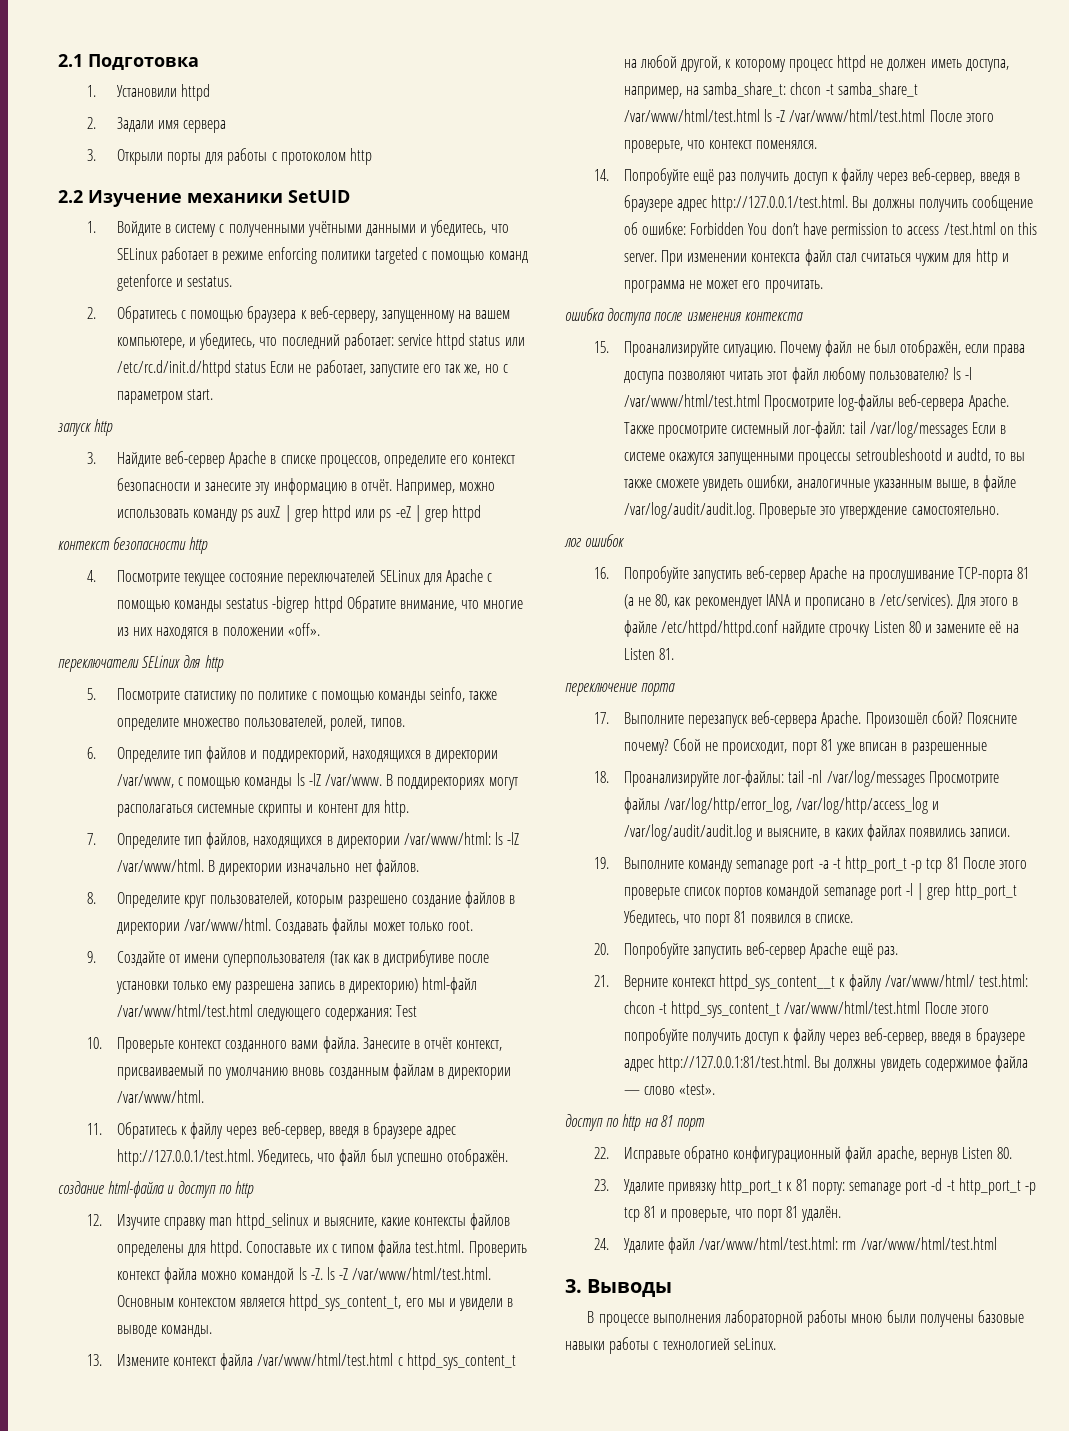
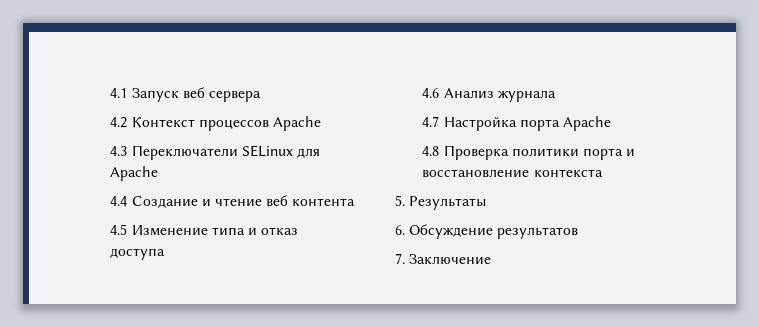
- 2.1 Подготовка
- 1. Установили httpd
- 2. Задали имя сервера
- 3. Открыли порты для работы с протоколом http
- 2.2 Изучение механики SetUID
- 1. Войдите в систему с полученными учётными данными и убедитесь, что SELinux работает в режиме enforcing политики targeted с помощью команд getenforce и sestatus.
- 2. Обратитесь с помощью браузера к веб-серверу, запущенному на вашем компьютере, и убедитесь, что последний работает: service httpd status или /etc/rc.d/init.d/httpd status Если не работает, запустите его так же, но с параметром start.
- запуск http
- 3. Найдите веб-сервер Apache в списке процессов, определите его контекст безопасности и занесите эту информацию в отчёт. Например, можно использовать команду ps auxZ | grep httpd или ps -eZ | grep httpd
- контекст безопасности http
- 4. Посмотрите текущее состояние переключателей SELinux для Apache с помощью команды sestatus -bigrep httpd Обратите внимание, что многие из них находятся в положении «off».
- переключатели SELinux для http
- 5. Посмотрите статистику по политике с помощью команды seinfo, также определите множество пользователей, ролей, типов.
- 6. Определите тип файлов и поддиректорий, находящихся в директории /var/www, с помощью команды ls -lZ /var/www. В поддиректориях могут располагаться системные скрипты и контент для http.
- 7. Определите тип файлов, находящихся в директории /var/www/html: ls -lZ /var/www/html. В директории изначально нет файлов.
- 8. Определите круг пользователей, которым разрешено создание файлов в директории /var/www/html. Создавать файлы может только root.
- 9. Создайте от имени суперпользователя (так как в дистрибутиве после установки только ему разрешена запись в директорию) html-файл /var/www/html/test.html следующего содержания: Test
- 10. Проверьте контекст созданного вами файла. Занесите в отчёт контекст, присваиваемый по умолчанию вновь созданным файлам в директории /var/www/html.
- 11. Обратитесь к файлу через веб-сервер, введя в браузере адрес http://127.0.0.1/test.html. Убедитесь, что файл был успешно отображён.
- создание html-файла и доступ по http
- 12. Изучите справку man httpd_selinux и выясните, какие контексты файлов определены для httpd. Сопоставьте их с типом файла test.html. Проверить контекст файла можно командой ls -Z. ls -Z /var/www/html/test.html. Основным контекстом является httpd_sys_content_t, его мы и увидели в выводе команды.
- 13. Измените контекст файла /var/www/html/test.html с httpd_sys_content_t на любой другой, к которому процесс httpd не должен иметь доступа, например, на samba_share_t: chcon -t samba_share_t /var/www/html/test.html ls -Z /var/www/html/test.html После этого проверьте, что контекст поменялся.
- 14. Попробуйте ещё раз получить доступ к файлу через веб-сервер, введя в браузере адрес http://127.0.0.1/test.html. Вы должны получить сообщение об ошибке: Forbidden You don’t have permission to access /test.html on this server. При изменении контекста файл стал считаться чужим для http и программа не может его прочитать.
- ошибка доступа после изменения контекста
- 15. Проанализируйте ситуацию. Почему файл не был отображён, если права доступа позволяют читать этот файл любому пользователю? ls -l /var/www/html/test.html Просмотрите log-файлы веб-сервера Apache. Также просмотрите системный лог-файл: tail /var/log/messages Если в системе окажутся запущенными процессы setroubleshootd и audtd, то вы также сможете увидеть ошибки, аналогичные указанным выше, в файле /var/log/audit/audit.log. Проверьте это утверждение самостоятельно.
- лог ошибок
- 16. Попробуйте запустить веб-сервер Apache на прослушивание ТСР-порта 81 (а не 80, как рекомендует IANA и прописано в /etc/services). Для этого в файле /etc/httpd/httpd.conf найдите строчку Listen 80 и замените её на Listen 81.
- переключение порта
- 17. Выполните перезапуск веб-сервера Apache. Произошёл сбой? Поясните почему? Сбой не происходит, порт 81 уже вписан в разрешенные
- 18. Проанализируйте лог-файлы: tail -nl /var/log/messages Просмотрите файлы /var/log/http/error_log, /var/log/http/access_log и /var/log/audit/audit.log и выясните, в каких файлах появились записи.
- 19. Выполните команду semanage port -a -t http_port_t -р tcp 81 После этого проверьте список портов командой semanage port -l | grep http_port_t Убедитесь, что порт 81 появился в списке.
- 20. Попробуйте запустить веб-сервер Apache ещё раз.
- 21. Верните контекст httpd_sys_cоntent__t к файлу /var/www/html/ test.html: chcon -t httpd_sys_content_t /var/www/html/test.html После этого попробуйте получить доступ к файлу через веб-сервер, введя в браузере адрес http://127.0.0.1:81/test.html. Вы должны увидеть содержимое файла — слово «test».
- доступ по http на 81 порт
- 22. Исправьте обратно конфигурационный файл apache, вернув Listen 80.
- 23. Удалите привязку http_port_t к 81 порту: semanage port -d -t http_port_t -p tcp 81 и проверьте, что порт 81 удалён.
- 24. Удалите файл /var/www/html/test.html: rm /var/www/html/test.html
- 3. Выводы
- В процессе выполнения лабораторной работы мною были получены базовые навыки работы с технологией seLinux.
+ 4.1 Запуск веб сервера
+ 4.2 Контекст процессов Apache
+ 4.3 Переключатели SELinux для Apache
+ 4.4 Создание и чтение веб контента
+ 4.5 Изменение типа и отказ доступа
+ 4.6 Анализ журнала
+ 4.7 Настройка порта Apache
+ 4.8 Проверка политики порта и восстановление контекста
+ 5. Результаты
+ 6. Обсуждение результатов
+ 7. Заключение

